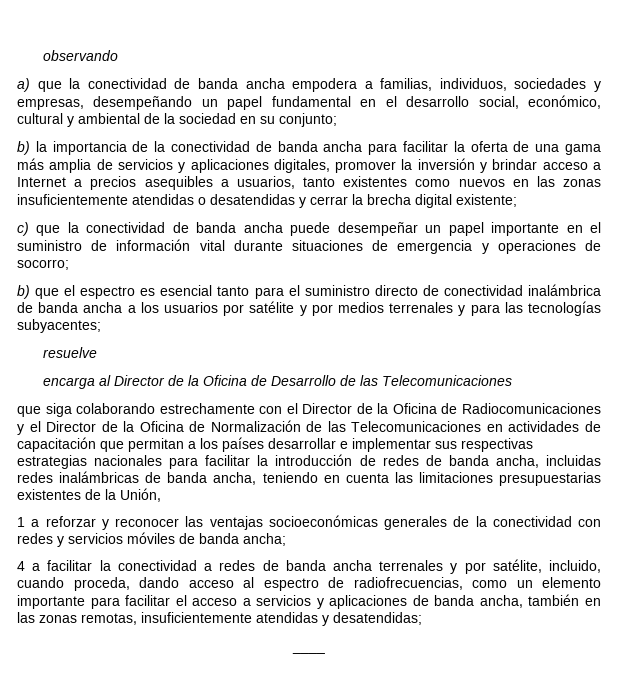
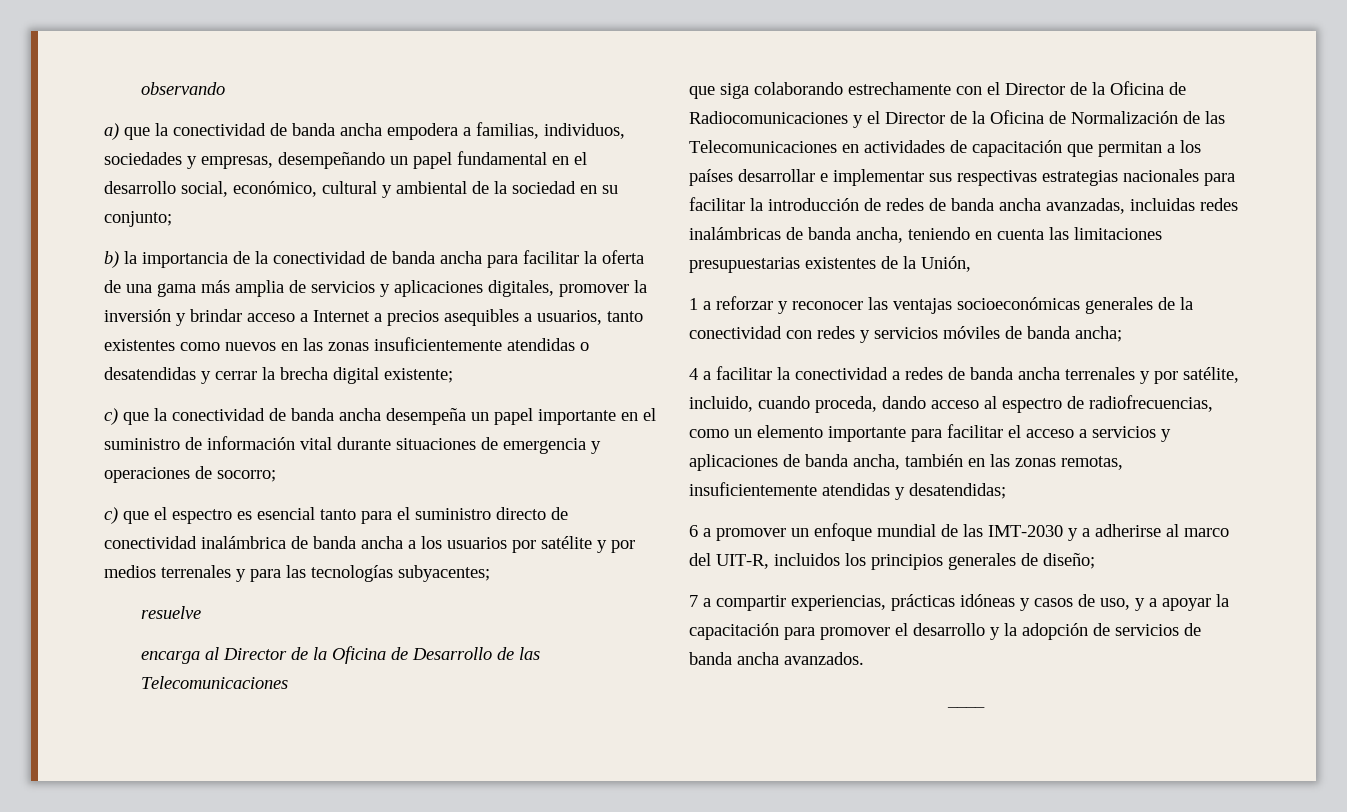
- c) que la conectividad de banda ancha puede desempeñar un papel importante en el suministro de información vital durante situaciones de emergencia y operaciones de socorro;
+ c) que la conectividad de banda ancha desempeña un papel importante en el suministro de información vital durante situaciones de emergencia y operaciones de socorro;
- b) que el espectro es esencial tanto para el suministro directo de conectividad inalámbrica de banda ancha a los usuarios por satélite y por medios terrenales y para las tecnologías subyacentes;
+ c) que el espectro es esencial tanto para el suministro directo de conectividad inalámbrica de banda ancha a los usuarios por satélite y por medios terrenales y para las tecnologías subyacentes;
- que siga colaborando estrechamente con el Director de la Oficina de Radiocomunicaciones y el Director de la Oficina de Normalización de las Telecomunicaciones en actividades de capacitación que permitan a los países desarrollar e implementar sus respectivas estrategias nacionales para facilitar la introducción de redes de banda ancha, incluidas redes inalámbricas de banda ancha, teniendo en cuenta las limitaciones presupuestarias existentes de la Unión,
+ que siga colaborando estrechamente con el Director de la Oficina de Radiocomunicaciones y el Director de la Oficina de Normalización de las Telecomunicaciones en actividades de capacitación que permitan a los países desarrollar e implementar sus respectivas estrategias nacionales para facilitar la introducción de redes de banda ancha avanzadas, incluidas redes inalámbricas de banda ancha, teniendo en cuenta las limitaciones presupuestarias existentes de la Unión,
+ 6 a promover un enfoque mundial de las IMT-2030 y a adherirse al marco del UIT-R, incluidos los principios generales de diseño;
+ 7 a compartir experiencias, prácticas idóneas y casos de uso, y a apoyar la capacitación para promover el desarrollo y la adopción de servicios de banda ancha avanzados.

